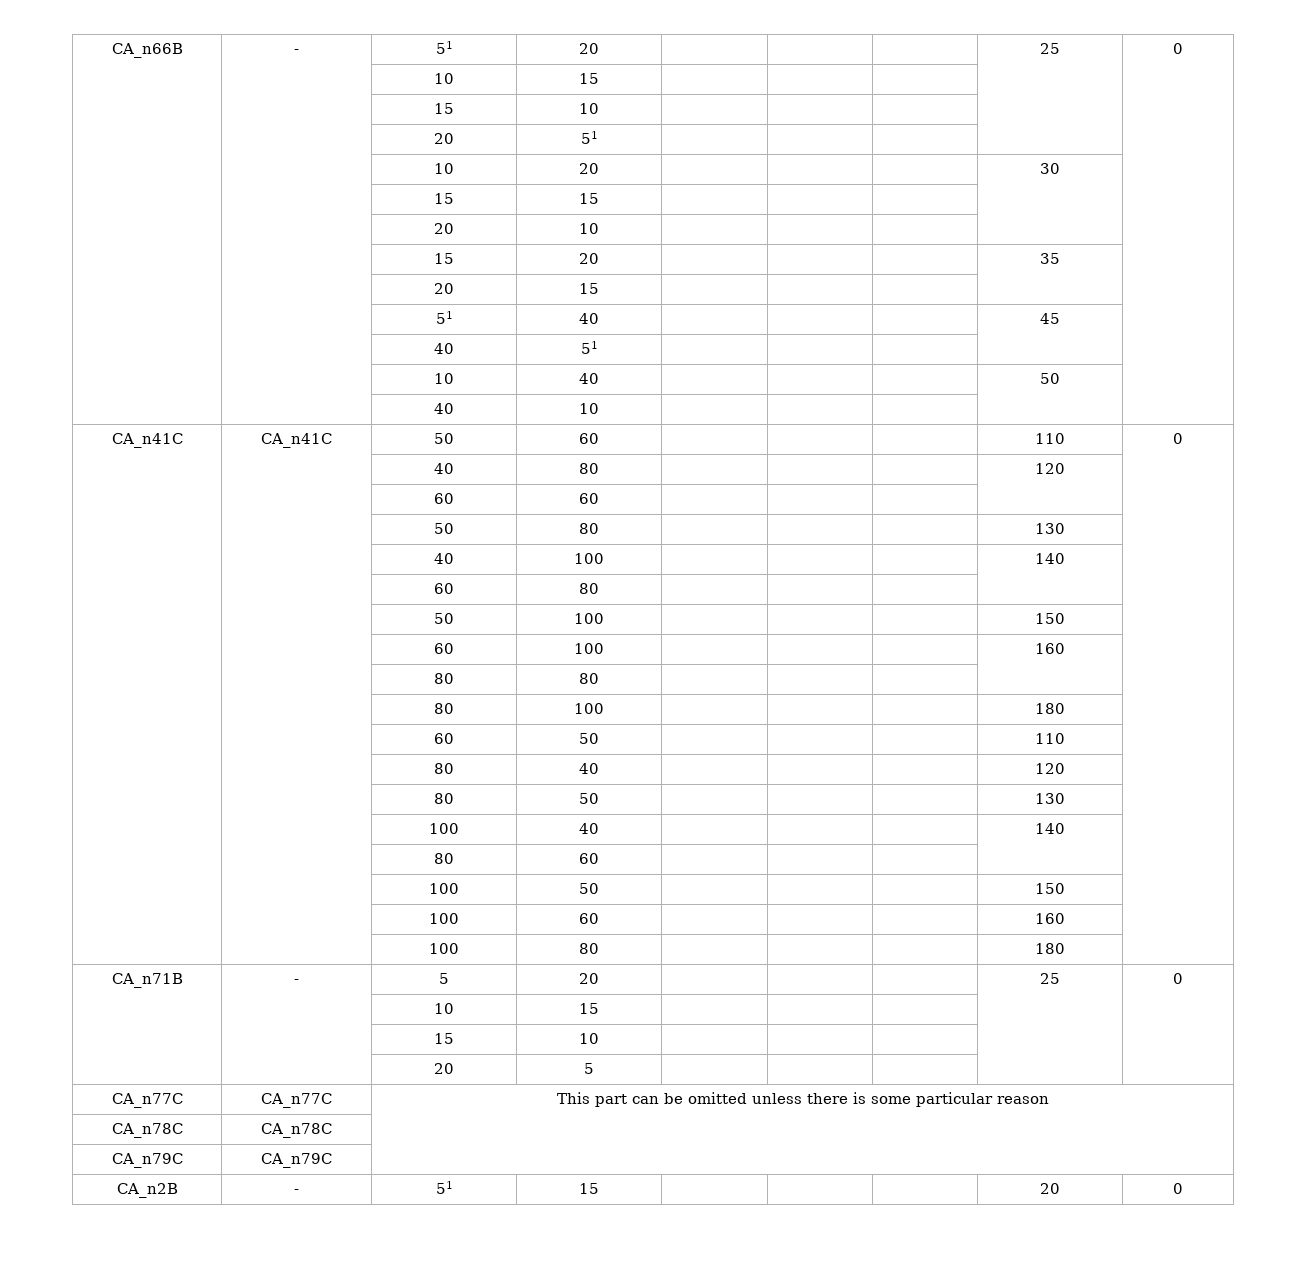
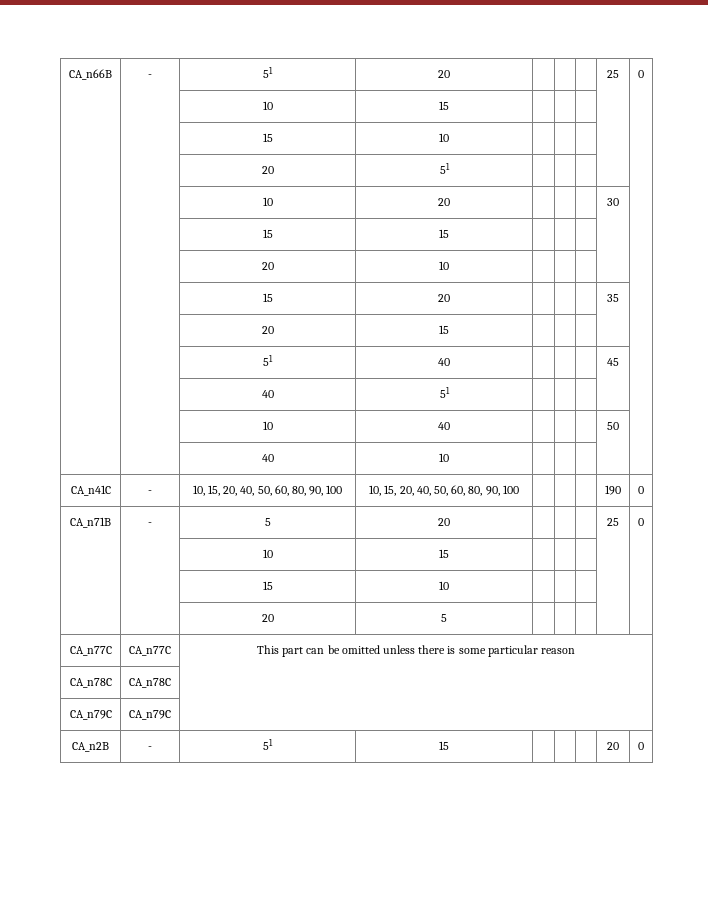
- CA_n41C | CA_n41C | 50 | 60 | | | | 110 | 0
- | | 40 | 80 | | | | 120 |
- | | 60 | 60 | | | | |
- | | 50 | 80 | | | | 130 |
- | | 40 | 100 | | | | 140 |
- | | 60 | 80 | | | | |
- | | 50 | 100 | | | | 150 |
- | | 60 | 100 | | | | 160 |
- | | 80 | 80 | | | | |
- | | 80 | 100 | | | | 180 |
- | | 60 | 50 | | | | 110 |
- | | 80 | 40 | | | | 120 |
- | | 80 | 50 | | | | 130 |
- | | 100 | 40 | | | | 140 |
- | | 80 | 60 | | | | |
- | | 100 | 50 | | | | 150 |
- | | 100 | 60 | | | | 160 |
- | | 100 | 80 | | | | 180 |
+ CA_n41C | - | 10, 15, 20, 40, 50, 60, 80, 90, 100 | 10, 15, 20, 40, 50, 60, 80, 90, 100 | | | | 190 | 0

